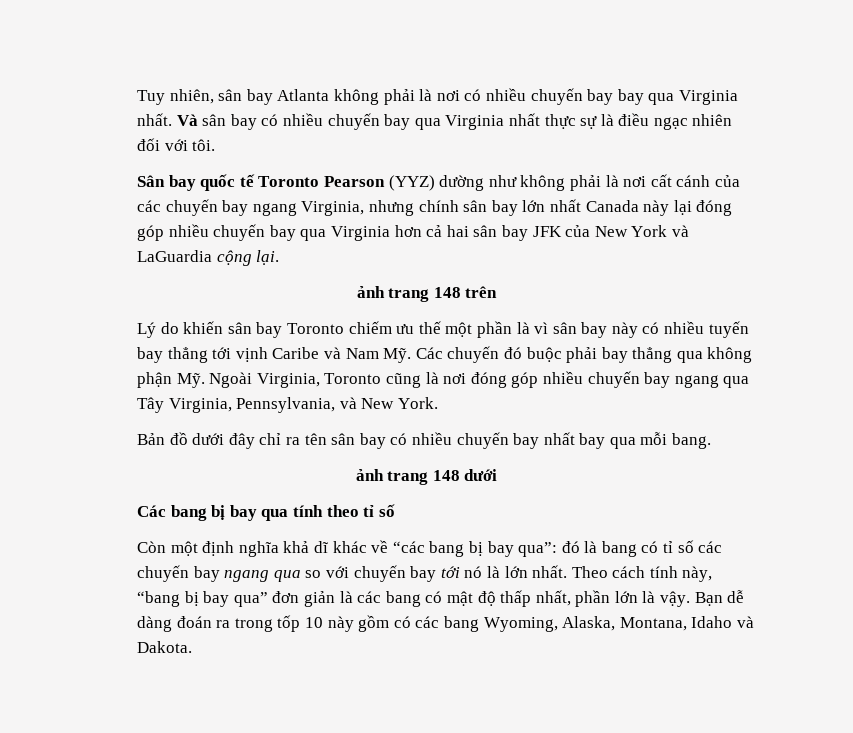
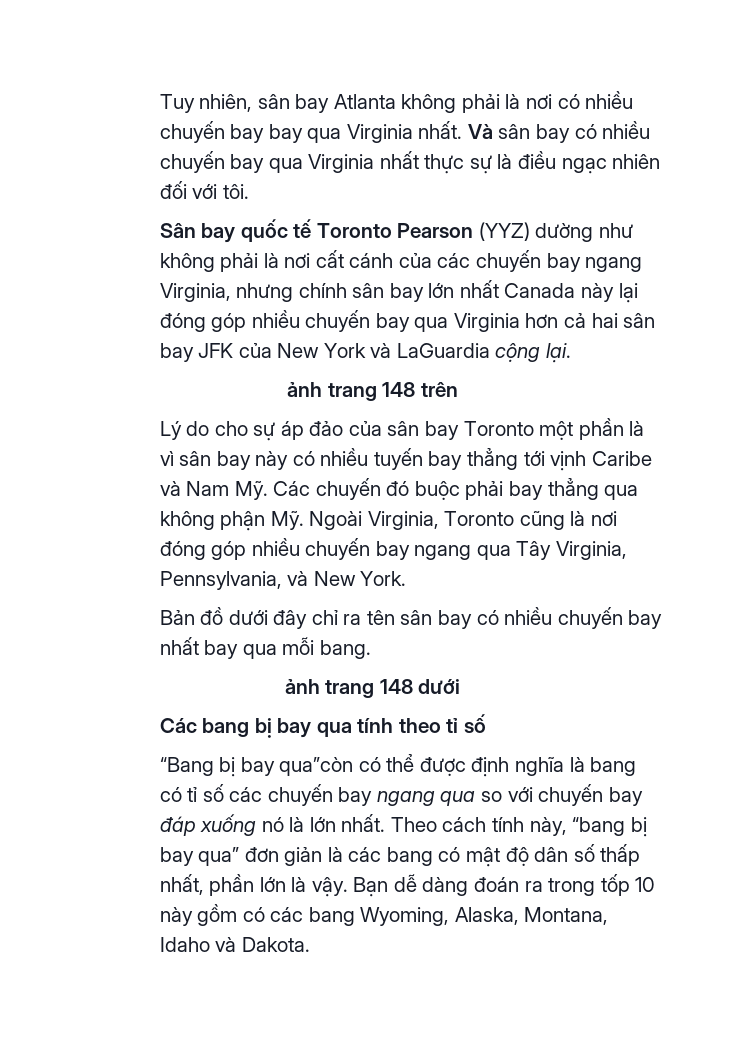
- Lý do khiến sân bay Toronto chiếm ưu thế một phần là vì sân bay này có nhiều tuyến bay thẳng tới vịnh Caribe và Nam Mỹ. Các chuyến đó buộc phải bay thẳng qua không phận Mỹ. Ngoài Virginia, Toronto cũng là nơi đóng góp nhiều chuyến bay ngang qua Tây Virginia, Pennsylvania, và New York.
+ Lý do cho sự áp đảo của sân bay Toronto một phần là vì sân bay này có nhiều tuyến bay thẳng tới vịnh Caribe và Nam Mỹ. Các chuyến đó buộc phải bay thẳng qua không phận Mỹ. Ngoài Virginia, Toronto cũng là nơi đóng góp nhiều chuyến bay ngang qua Tây Virginia, Pennsylvania, và New York.
- Còn một định nghĩa khả dĩ khác về “các bang bị bay qua”: đó là bang có tỉ số các chuyến bay ngang qua so với chuyến bay tới nó là lớn nhất.
+ “Bang bị bay qua”còn có thể được định nghĩa là bang có tỉ số các chuyến bay ngang qua so với chuyến bay đáp xuống nó là lớn nhất.
- Theo cách tính này, “bang bị bay qua” đơn giản là các bang có mật độ thấp nhất, phần lớn là vậy.
+ Theo cách tính này, “bang bị bay qua” đơn giản là các bang có mật độ dân số thấp nhất, phần lớn là vậy.

